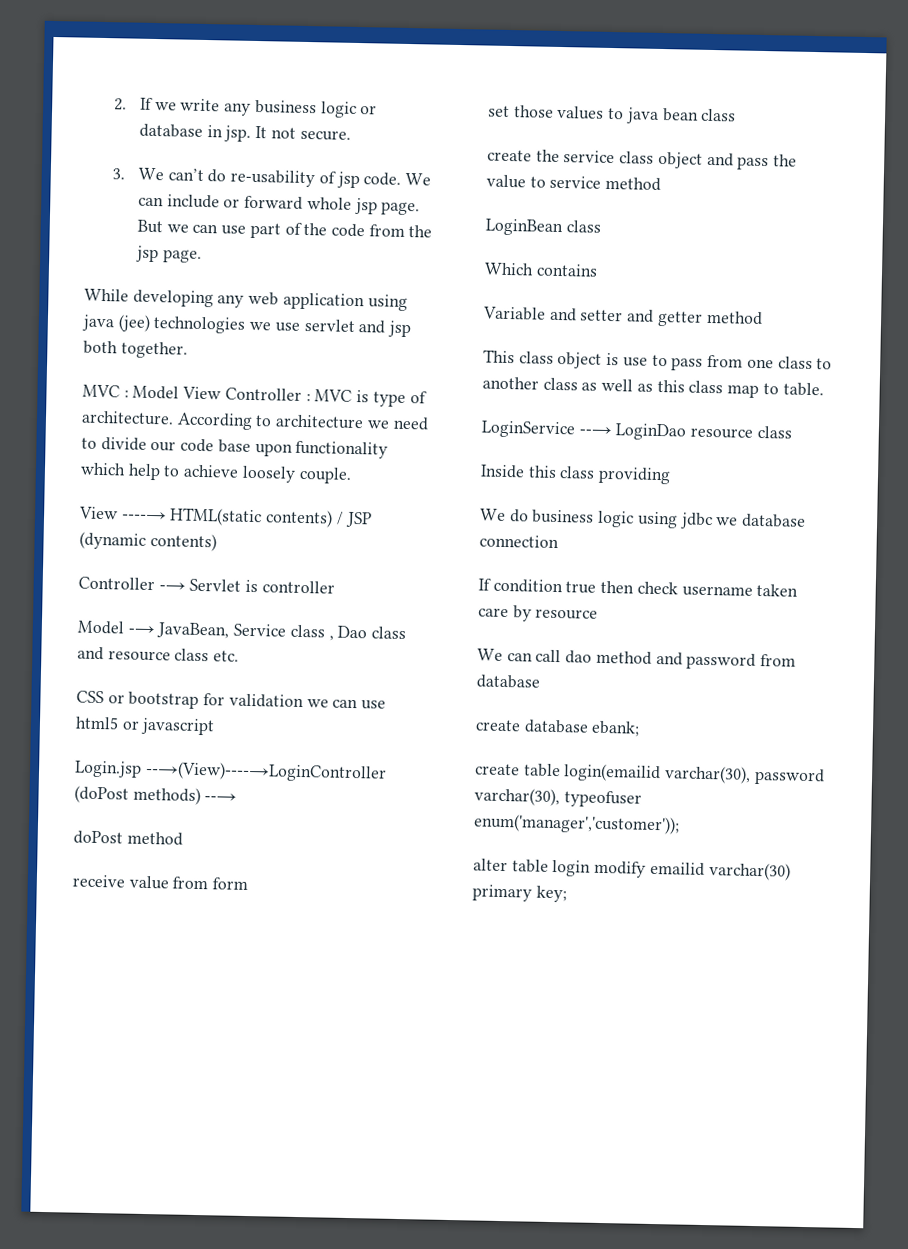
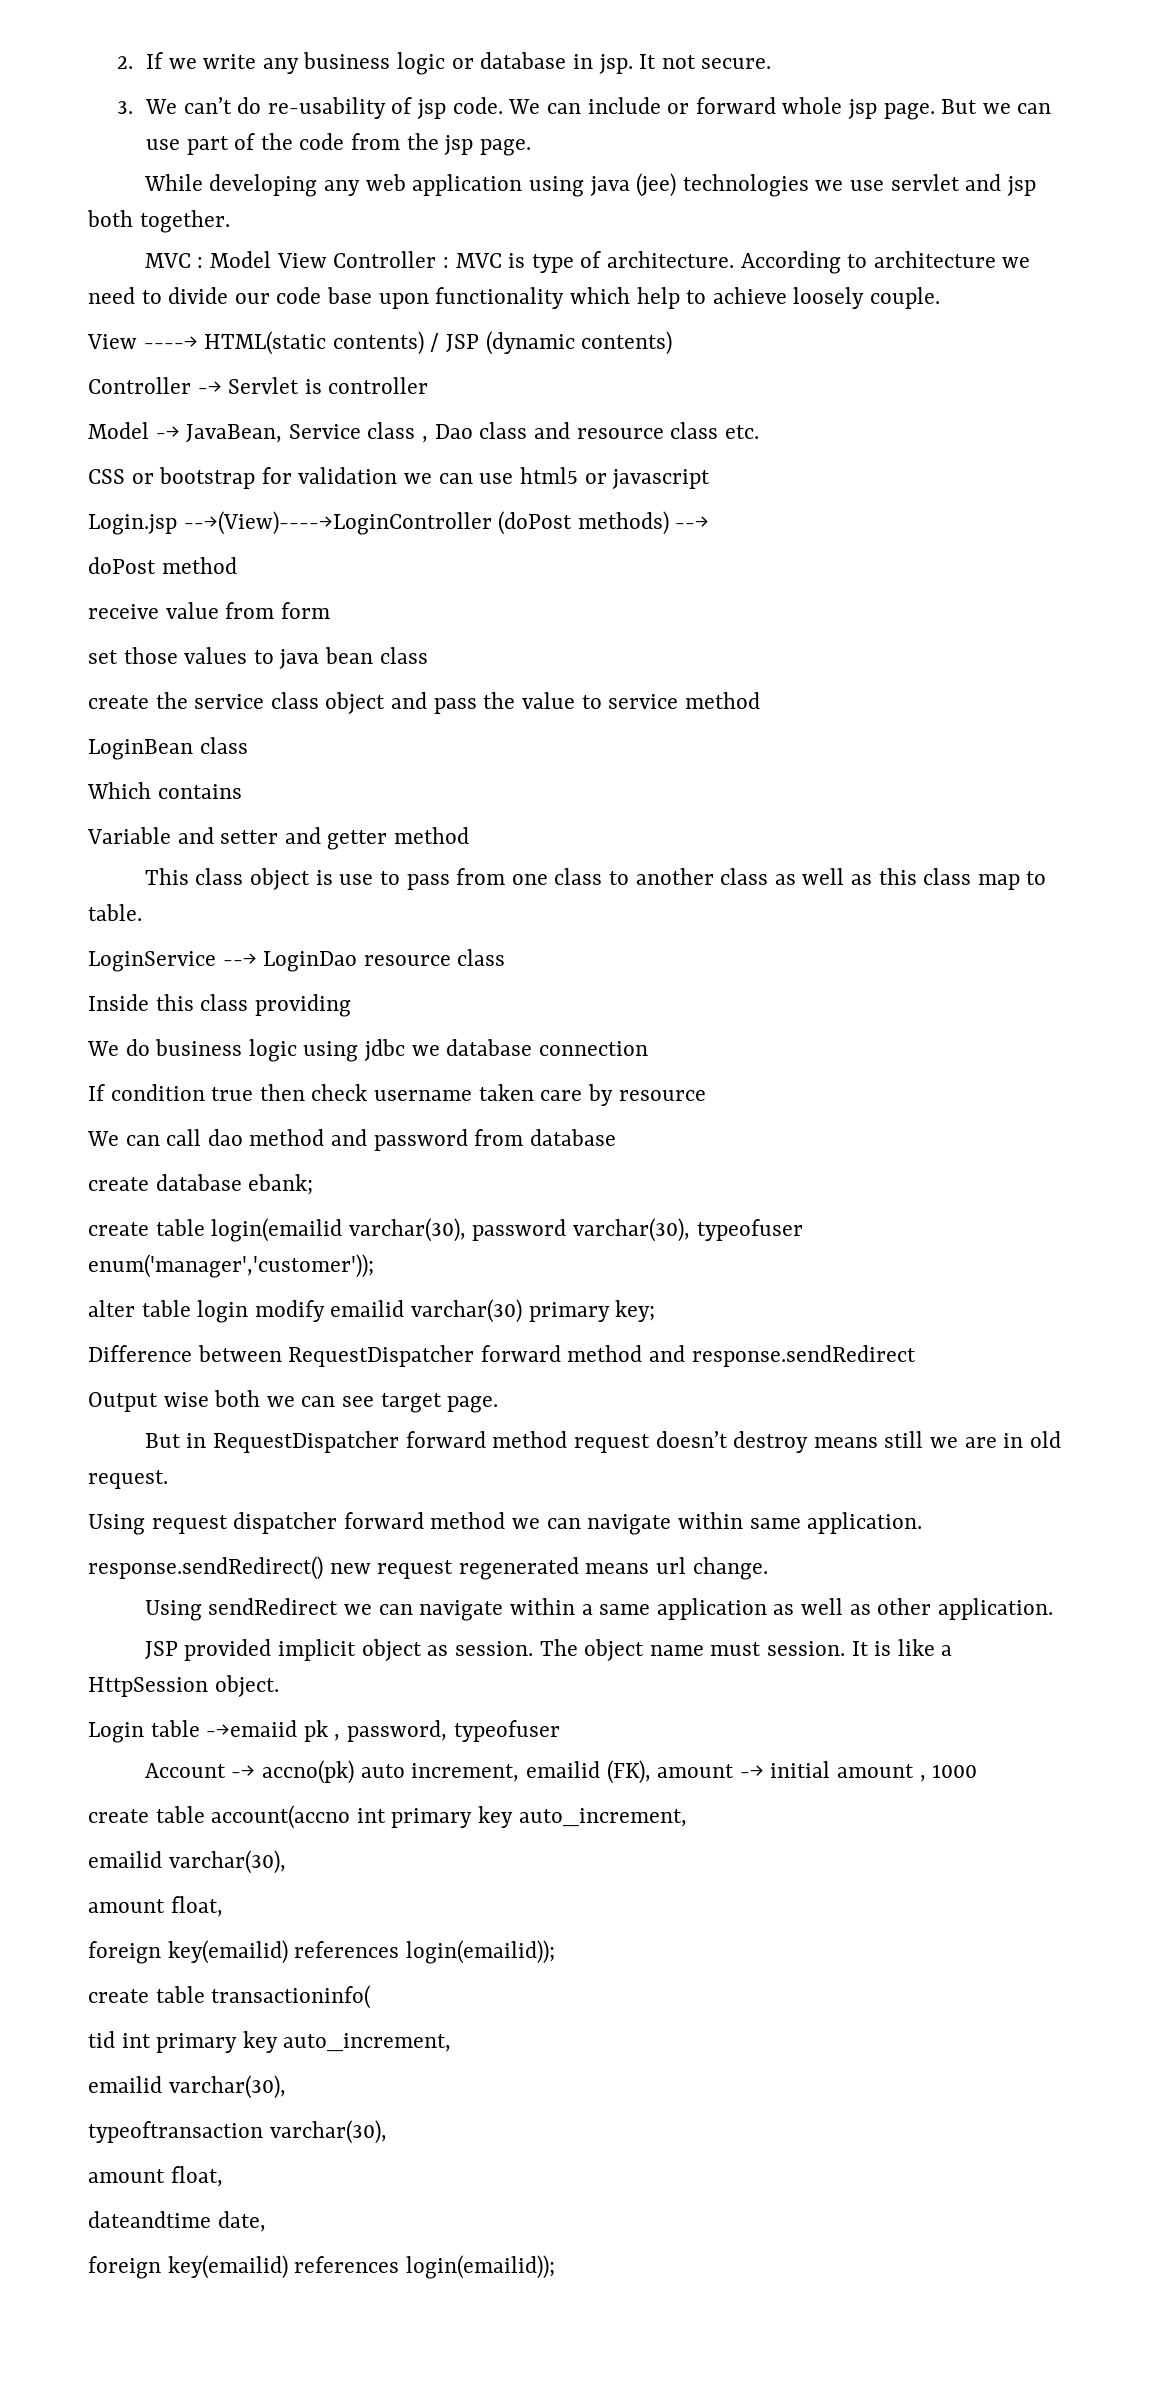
+ Difference between RequestDispatcher forward method and response.sendRedirect
+ Output wise both we can see target page.
+ But in RequestDispatcher forward method request doesn’t destroy means still we are in old request.
+ Using request dispatcher forward method we can navigate within same application.
+ response.sendRedirect() new request regenerated means url change.
+ Using sendRedirect we can navigate within a same application as well as other application.
+ JSP provided implicit object as session. The object name must session. It is like a HttpSession object.
+ Login table -→emaiid pk , password, typeofuser
+ Account -→ accno(pk) auto increment, emailid (FK), amount -→ initial amount , 1000
+ create table account(accno int primary key auto_increment,
+ emailid varchar(30),
+ amount float,
+ foreign key(emailid) references login(emailid));
+ create table transactioninfo(
+ tid int primary key auto_increment,
+ emailid varchar(30),
+ typeoftransaction varchar(30),
+ amount float,
+ dateandtime date,
+ foreign key(emailid) references login(emailid));

